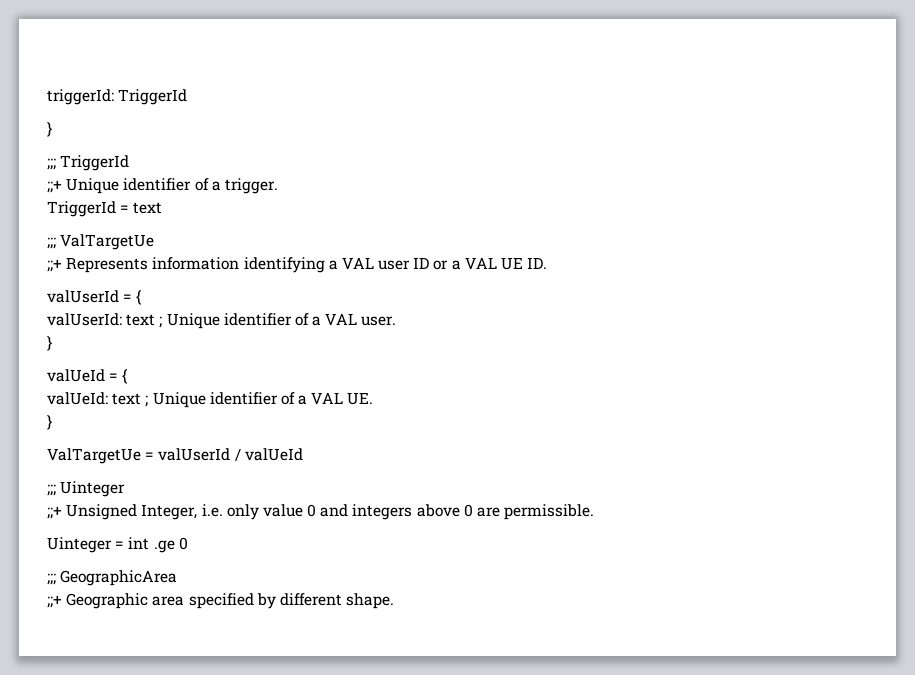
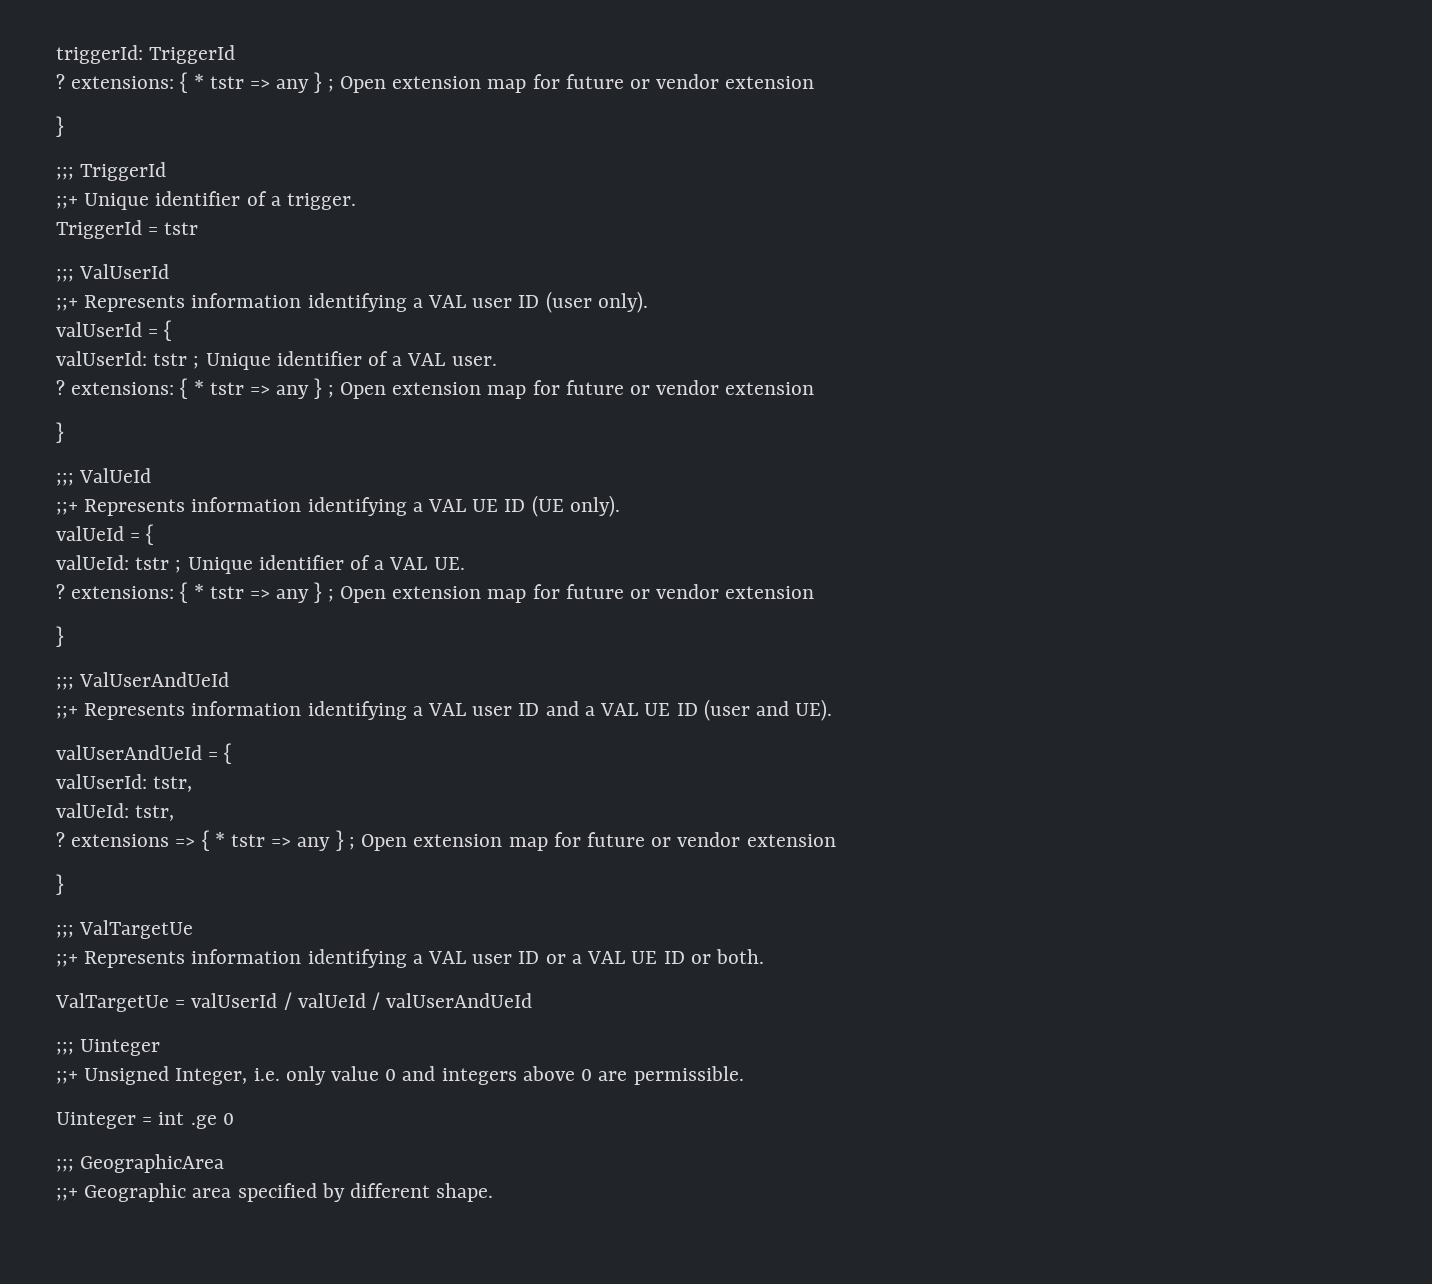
  triggerId: TriggerId
+ ? extensions: { * tstr => any } ; Open extension map for future or vendor extension
- TriggerId = text
+ TriggerId = tstr
+ ;;; ValUserId
+ ;;+ Represents information identifying a VAL user ID (user only).
+ valUserId = {
+ valUserId: tstr ; Unique identifier of a VAL user.
+ ? extensions: { * tstr => any } ; Open extension map for future or vendor extension
+ }
+ ;;; ValUeId
+ ;;+ Represents information identifying a VAL UE ID (UE only).
+ valUeId = {
+ valUeId: tstr ; Unique identifier of a VAL UE.
+ ? extensions: { * tstr => any } ; Open extension map for future or vendor extension
+ }
+ ;;; ValUserAndUeId
+ ;;+ Represents information identifying a VAL user ID and a VAL UE ID (user and UE).
+ valUserAndUeId = {
+ valUserId: tstr,
+ valUeId: tstr,
+ ? extensions => { * tstr => any } ; Open extension map for future or vendor extension
+ }
- ;;+ Represents information identifying a VAL user ID or a VAL UE ID.
- valUserId = {
- valUserId: text ; Unique identifier of a VAL user.
- }
- valUeId = {
- valUeId: text ; Unique identifier of a VAL UE.
- }
+ ;;+ Represents information identifying a VAL user ID or a VAL UE ID or both.
- ValTargetUe = valUserId / valUeId
+ ValTargetUe = valUserId / valUeId / valUserAndUeId

